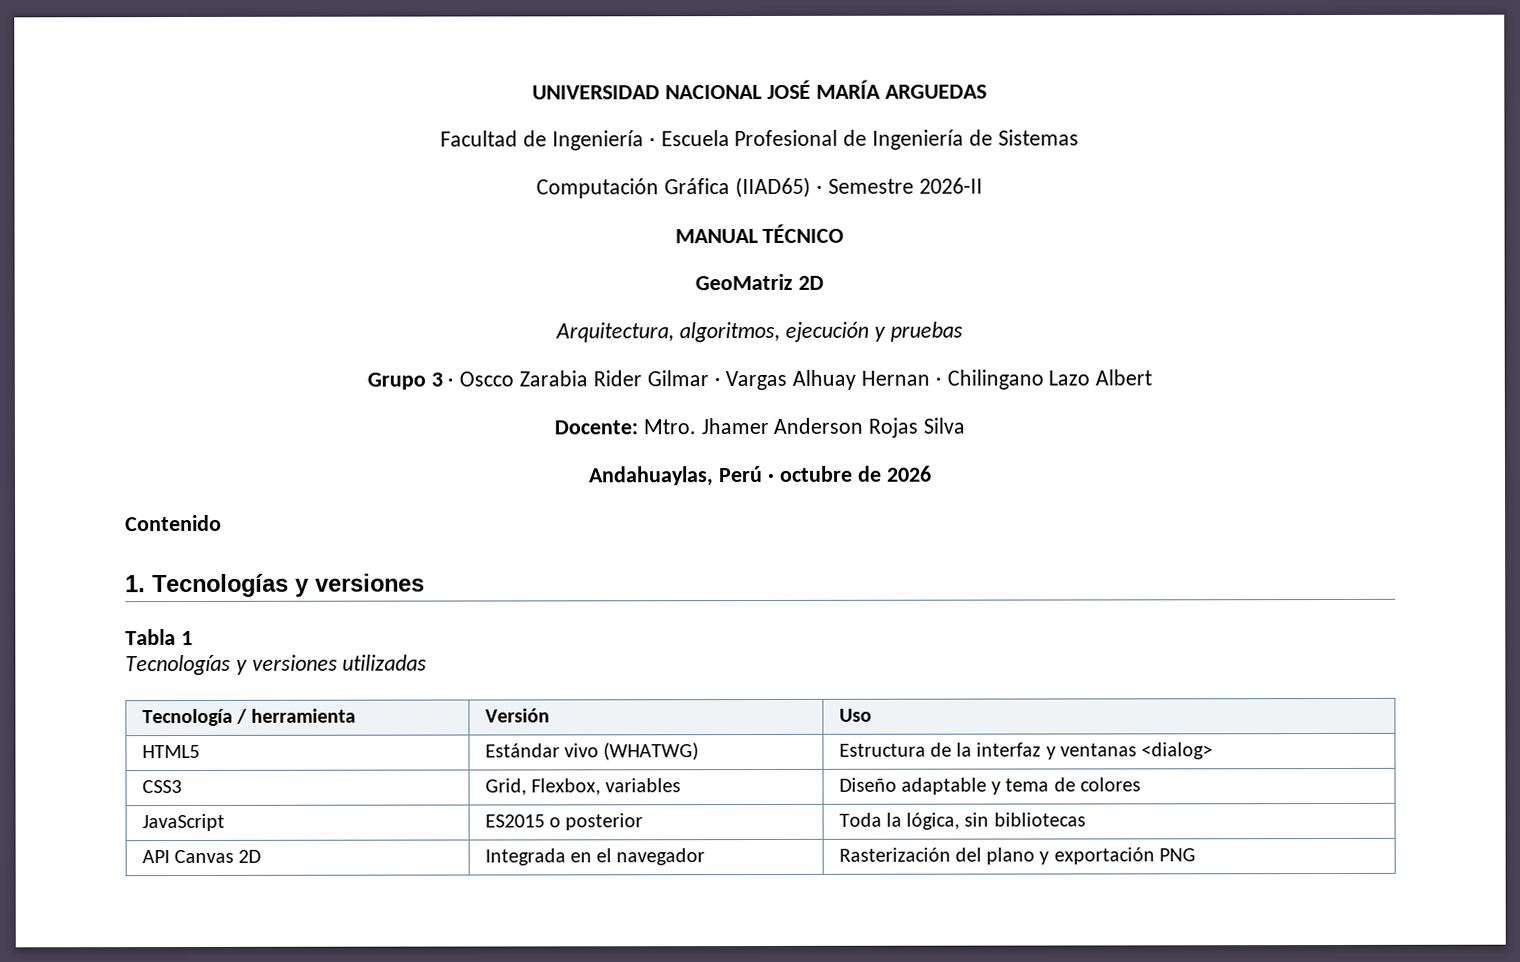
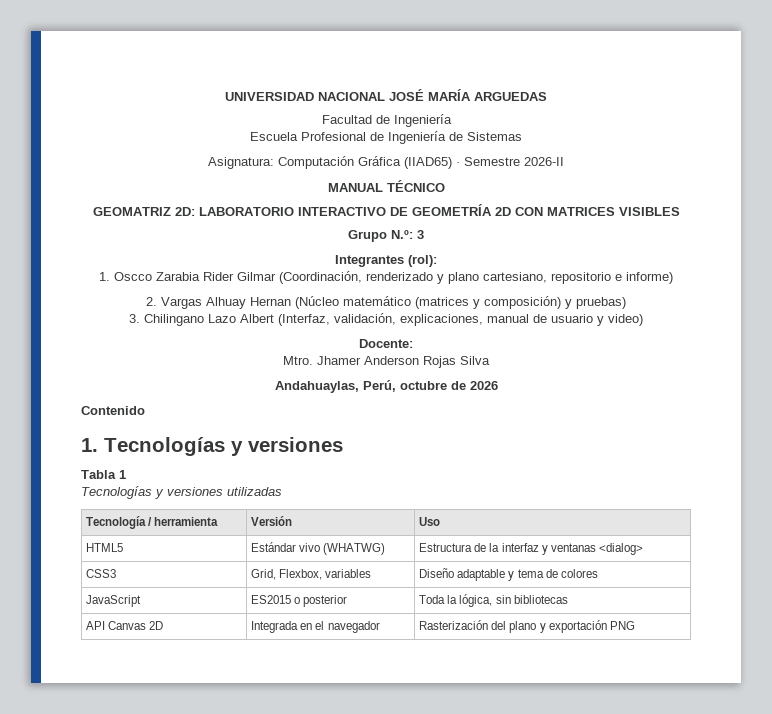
- Facultad de Ingeniería · Escuela Profesional de Ingeniería de Sistemas
+ Facultad de Ingeniería
+ Escuela Profesional de Ingeniería de Sistemas
- Computación Gráfica (IIAD65) · Semestre 2026-II
+ Asignatura: Computación Gráfica (IIAD65) · Semestre 2026-II
- GeoMatriz 2D
- Arquitectura, algoritmos, ejecución y pruebas
+ GEOMATRIZ 2D: LABORATORIO INTERACTIVO DE GEOMETRÍA 2D CON MATRICES VISIBLES
- Grupo 3 · Oscco Zarabia Rider Gilmar · Vargas Alhuay Hernan · Chilingano Lazo Albert
+ Grupo N.º: 3
+ Integrantes (rol):
+ 1. Oscco Zarabia Rider Gilmar (Coordinación, renderizado y plano cartesiano, repositorio e informe)
+ 2. Vargas Alhuay Hernan (Núcleo matemático (matrices y composición) y pruebas)
+ 3. Chilingano Lazo Albert (Interfaz, validación, explicaciones, manual de usuario y video)
- Docente: Mtro.
+ Docente:
+ Mtro.
- Andahuaylas, Perú · octubre de 2026
+ Andahuaylas, Perú, octubre de 2026

